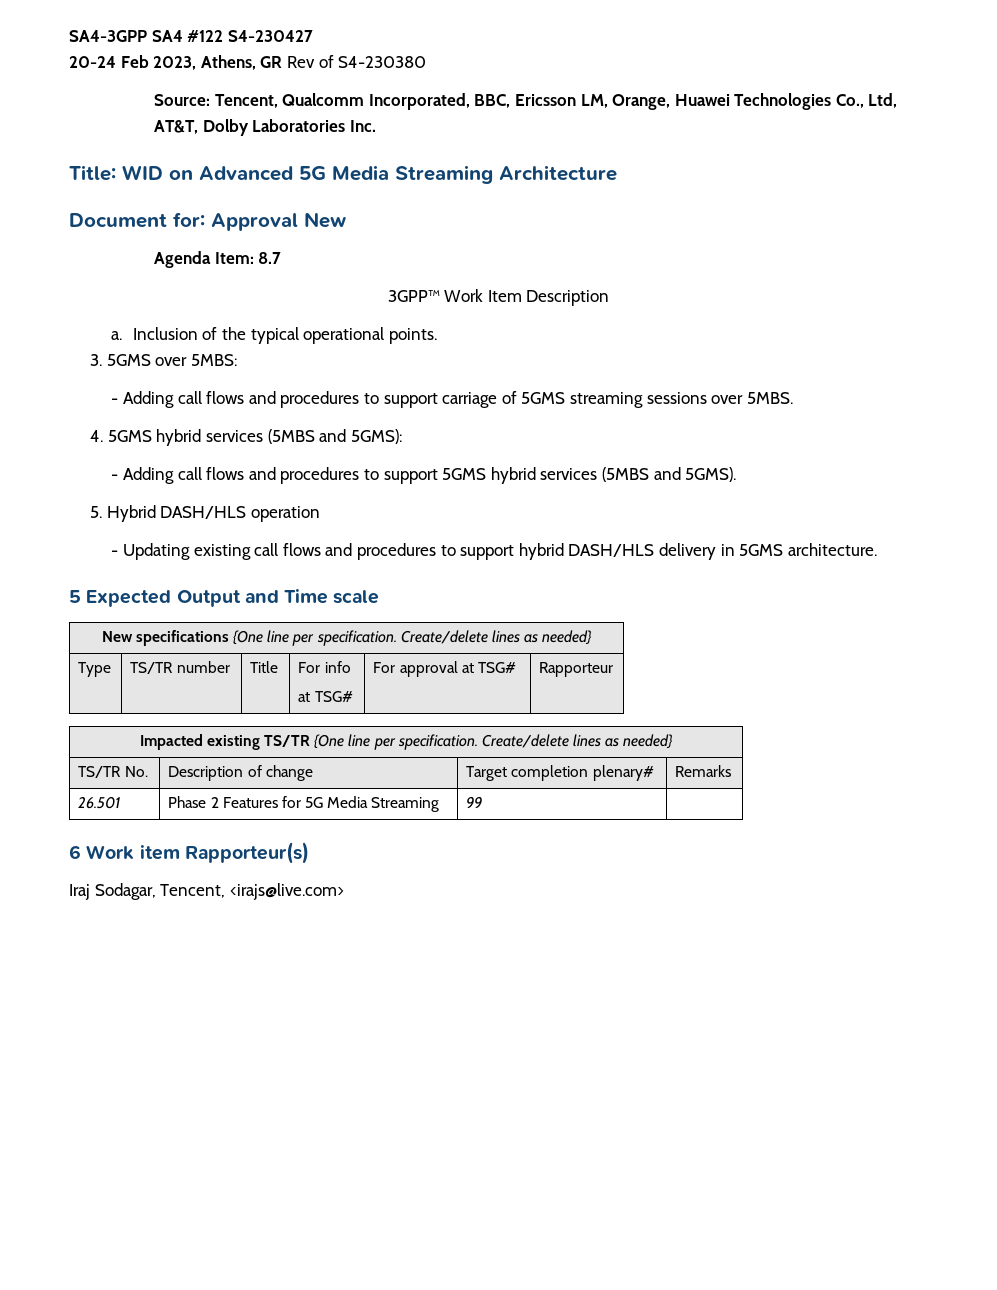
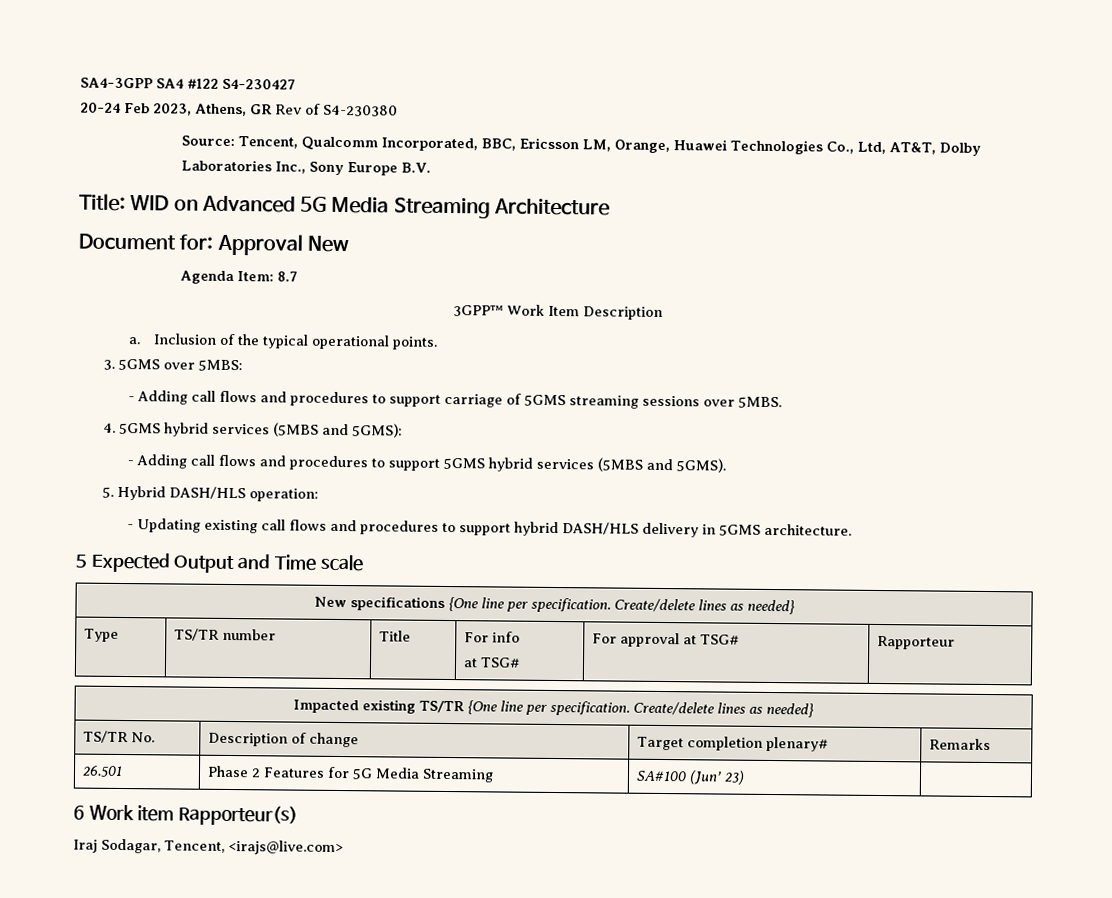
- Source: Tencent, Qualcomm Incorporated, BBC, Ericsson LM, Orange, Huawei Technologies Co., Ltd, AT&T, Dolby Laboratories Inc.
+ Source: Tencent, Qualcomm Incorporated, BBC, Ericsson LM, Orange, Huawei Technologies Co., Ltd, AT&T, Dolby Laboratories Inc., Sony Europe B.V.
- 5. Hybrid DASH/HLS operation
+ 5. Hybrid DASH/HLS operation:
- 26.501 | Phase 2 Features for 5G Media Streaming | 99 |
+ 26.501 | Phase 2 Features for 5G Media Streaming | SA#100 (Jun’ 23) |

